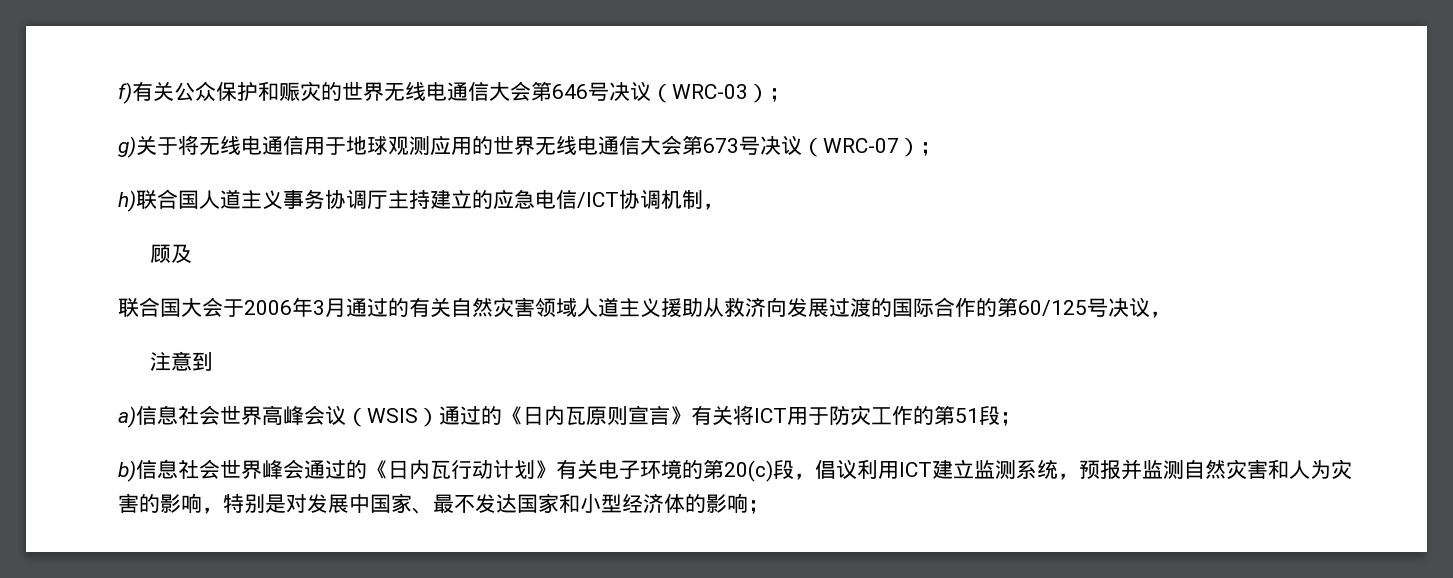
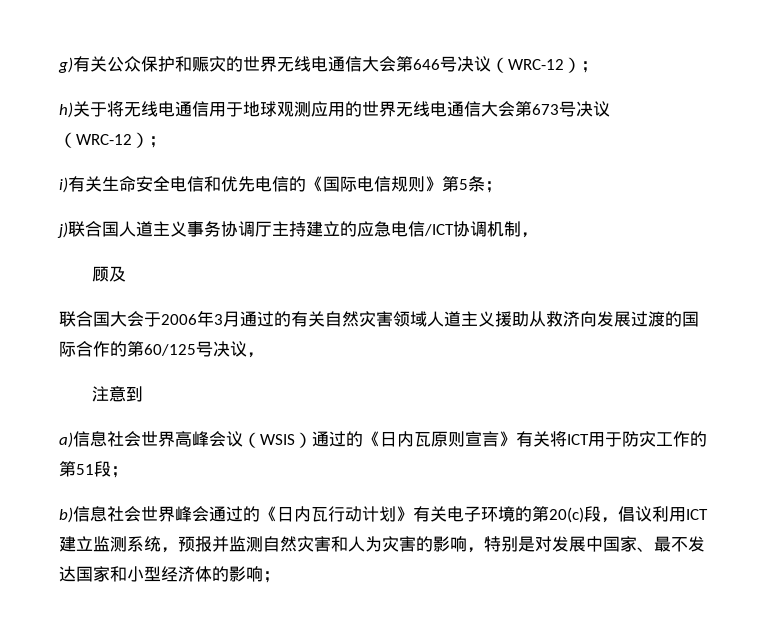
- f)有关公众保护和赈灾的世界无线电通信大会第646号决议（WRC-03）；
- g)关于将无线电通信用于地球观测应用的世界无线电通信大会第673号决议（WRC-07）；
- h)联合国人道主义事务协调厅主持建立的应急电信/ICT协调机制，
+ g)有关公众保护和赈灾的世界无线电通信大会第646号决议（WRC-12）；
+ h)关于将无线电通信用于地球观测应用的世界无线电通信大会第673号决议（WRC-12）；
+ i)有关生命安全电信和优先电信的《国际电信规则》第5条；
+ j)联合国人道主义事务协调厅主持建立的应急电信/ICT协调机制，

